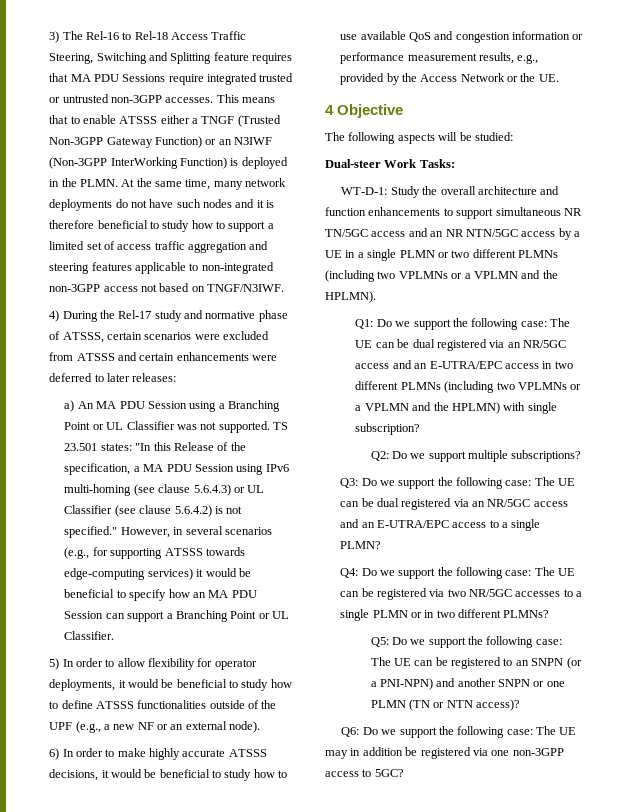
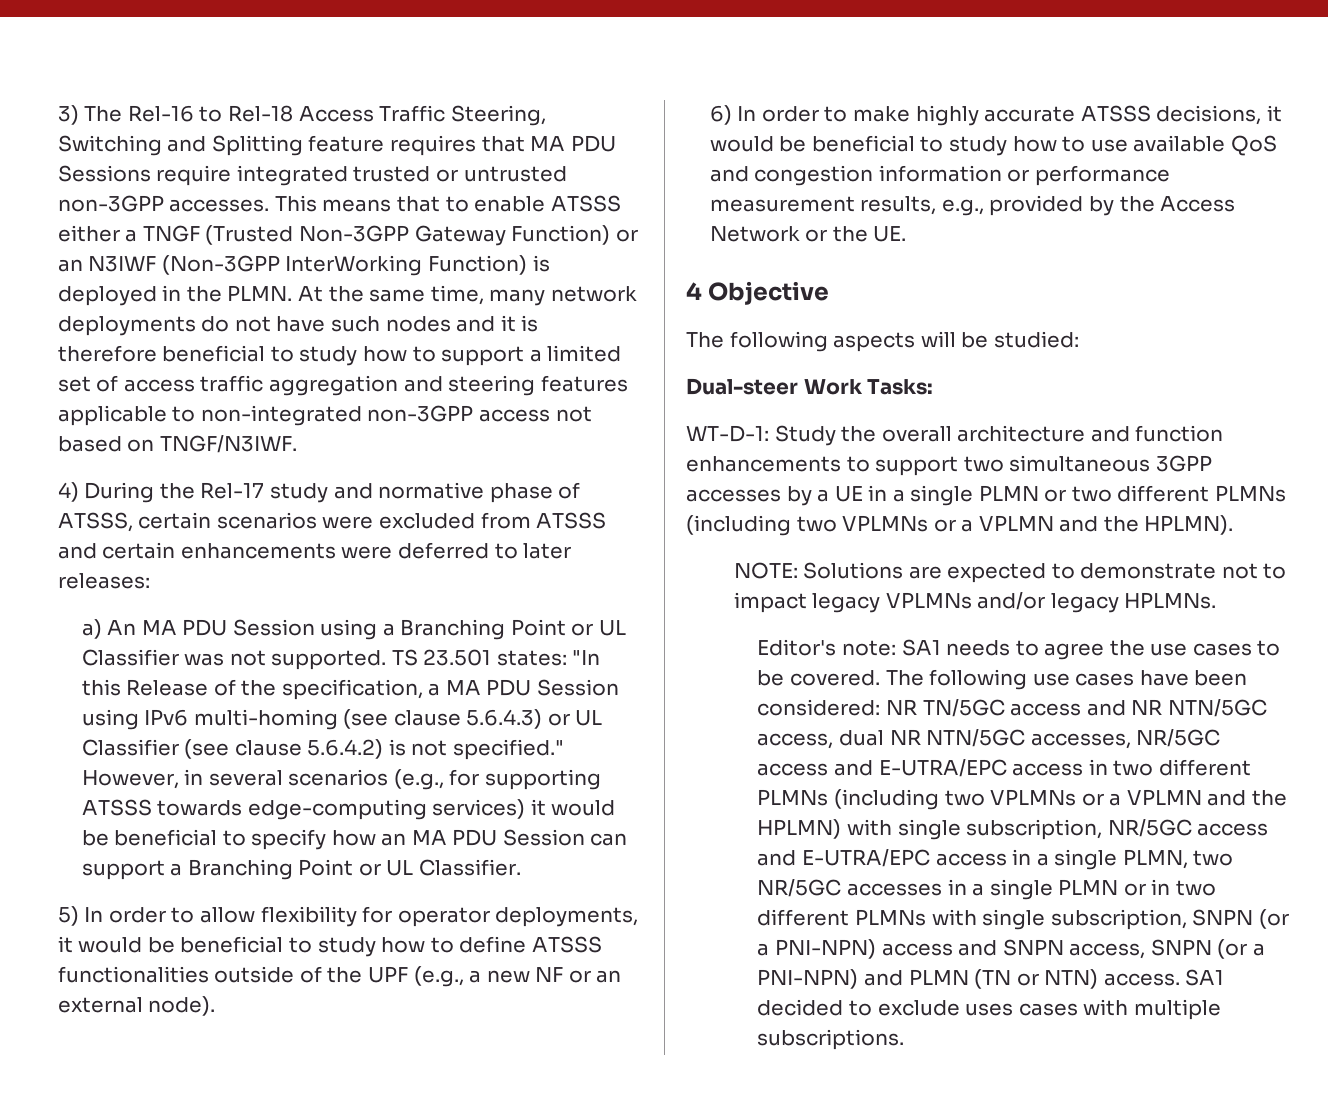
- WT-D-1: Study the overall architecture and function enhancements to support simultaneous NR TN/5GC access and an NR NTN/5GC access by a UE in a single PLMN or two different PLMNs (including two VPLMNs or a VPLMN and the HPLMN).
+ WT-D-1: Study the overall architecture and function enhancements to support two simultaneous 3GPP accesses by a UE in a single PLMN or two different PLMNs (including two VPLMNs or a VPLMN and the HPLMN).
- Q1: Do we support the following case: The UE can be dual registered via an NR/5GC access and an E-UTRA/EPC access in two different PLMNs (including two VPLMNs or a VPLMN and the HPLMN) with single subscription?
- Q2: Do we support multiple subscriptions?
- Q3: Do we support the following case: The UE can be dual registered via an NR/5GC access and an E-UTRA/EPC access to a single PLMN?
- Q4: Do we support the following case: The UE can be registered via two NR/5GC accesses to a single PLMN or in two different PLMNs?
- Q5: Do we support the following case: The UE can be registered to an SNPN (or a PNI-NPN) and another SNPN or one PLMN (TN or NTN access)?
- Q6: Do we support the following case: The UE may in addition be registered via one non-3GPP access to 5GC?
+ NOTE: Solutions are expected to demonstrate not to impact legacy VPLMNs and/or legacy HPLMNs.
+ Editor's note: SA1 needs to agree the use cases to be covered. The following use cases have been considered: NR TN/5GC access and NR NTN/5GC access, dual NR NTN/5GC accesses, NR/5GC access and E-UTRA/EPC access in two different PLMNs (including two VPLMNs or a VPLMN and the HPLMN) with single subscription, NR/5GC access and E-UTRA/EPC access in a single PLMN, two NR/5GC accesses in a single PLMN or in two different PLMNs with single subscription, SNPN (or a PNI-NPN) access and SNPN access, SNPN (or a PNI-NPN) and PLMN (TN or NTN) access. SA1 decided to exclude uses cases with multiple subscriptions.

